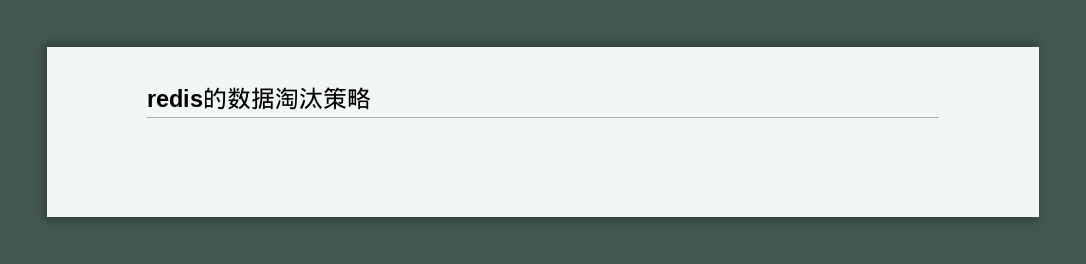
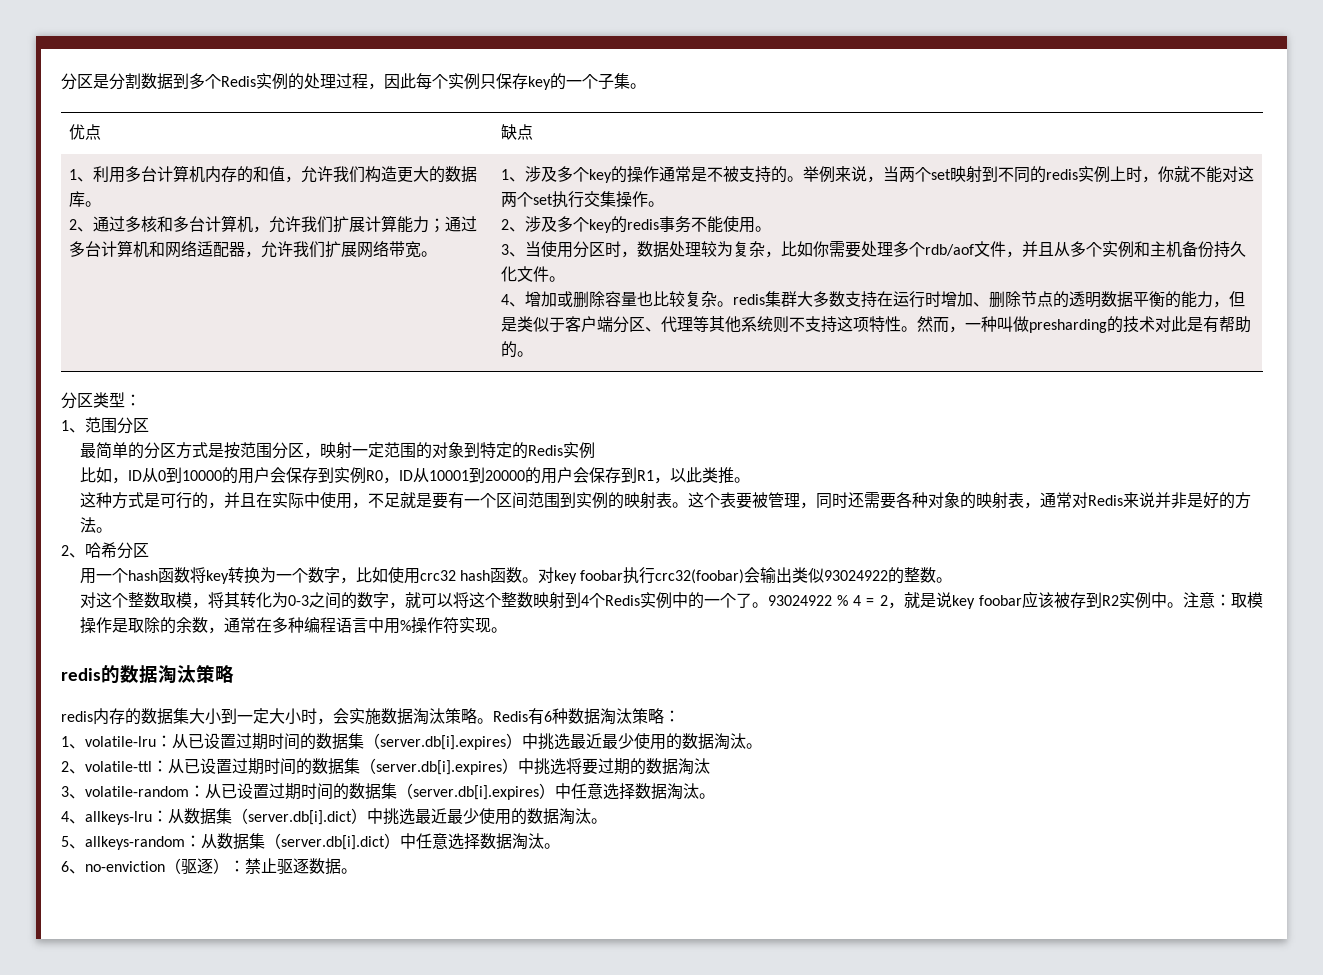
+ 分区是分割数据到多个Redis实例的处理过程，因此每个实例只保存key的一个子集。
+ 优点 | 缺点
+ 1、利用多台计算机内存的和值，允许我们构造更大的数据库。
+ 2、通过多核和多台计算机，允许我们扩展计算能力；通过多台计算机和网络适配器，允许我们扩展网络带宽。 | 1、涉及多个key的操作通常是不被支持的。举例来说，当两个set映射到不同的redis实例上时，你就不能对这两个set执行交集操作。
+ 2、涉及多个key的redis事务不能使用。
+ 3、当使用分区时，数据处理较为复杂，比如你需要处理多个rdb/aof文件，并且从多个实例和主机备份持久化文件。
+ 4、增加或删除容量也比较复杂。redis集群大多数支持在运行时增加、删除节点的透明数据平衡的能力，但是类似于客户端分区、代理等其他系统则不支持这项特性。然而，一种叫做presharding的技术对此是有帮助的。
+ 分区类型：
+ 1、范围分区
+ 最简单的分区方式是按范围分区，映射一定范围的对象到特定的Redis实例
+ 比如，ID从0到10000的用户会保存到实例R0，ID从10001到20000的用户会保存到R1，以此类推。
+ 这种方式是可行的，并且在实际中使用，不足就是要有一个区间范围到实例的映射表。这个表要被管理，同时还需要各种对象的映射表，通常对Redis来说并非是好的方法。
+ 2、哈希分区
+ 用一个hash函数将key转换为一个数字，比如使用crc32 hash函数。对key foobar执行crc32(foobar)会输出类似93024922的整数。
+ 对这个整数取模，将其转化为0-3之间的数字，就可以将这个整数映射到4个Redis实例中的一个了。93024922 % 4 = 2，就是说key foobar应该被存到R2实例中。注意：取模操作是取除的余数，通常在多种编程语言中用%操作符实现。
+ redis内存的数据集大小到一定大小时，会实施数据淘汰策略。Redis有6种数据淘汰策略：
+ 1、volatile-lru：从已设置过期时间的数据集（server.db[i].expires）中挑选最近最少使用的数据淘汰。
+ 2、volatile-ttl：从已设置过期时间的数据集（server.db[i].expires）中挑选将要过期的数据淘汰
+ 3、volatile-random：从已设置过期时间的数据集（server.db[i].expires）中任意选择数据淘汰。
+ 4、allkeys-lru：从数据集（server.db[i].dict）中挑选最近最少使用的数据淘汰。
+ 5、allkeys-random：从数据集（server.db[i].dict）中任意选择数据淘汰。
+ 6、no-enviction（驱逐）：禁止驱逐数据。

